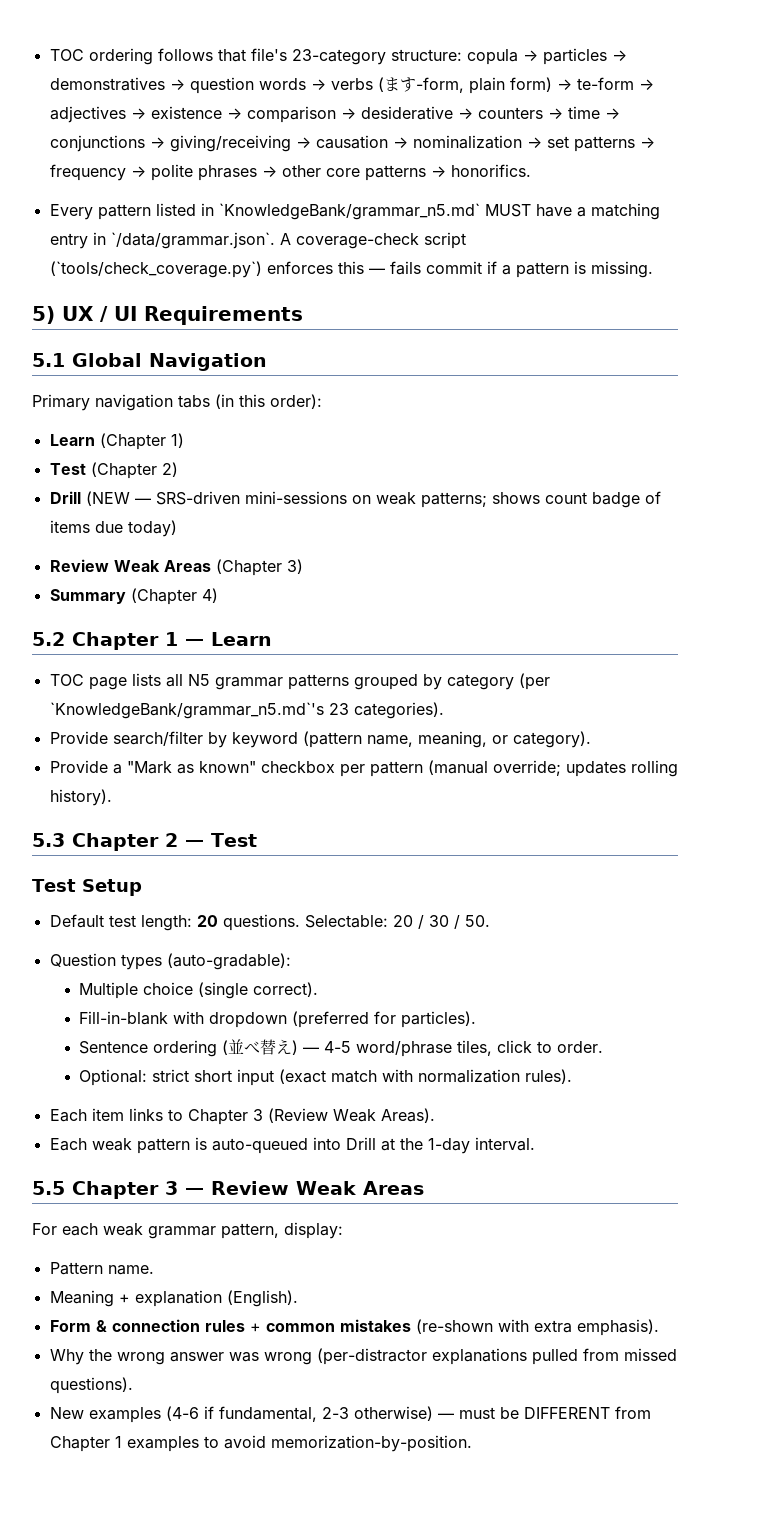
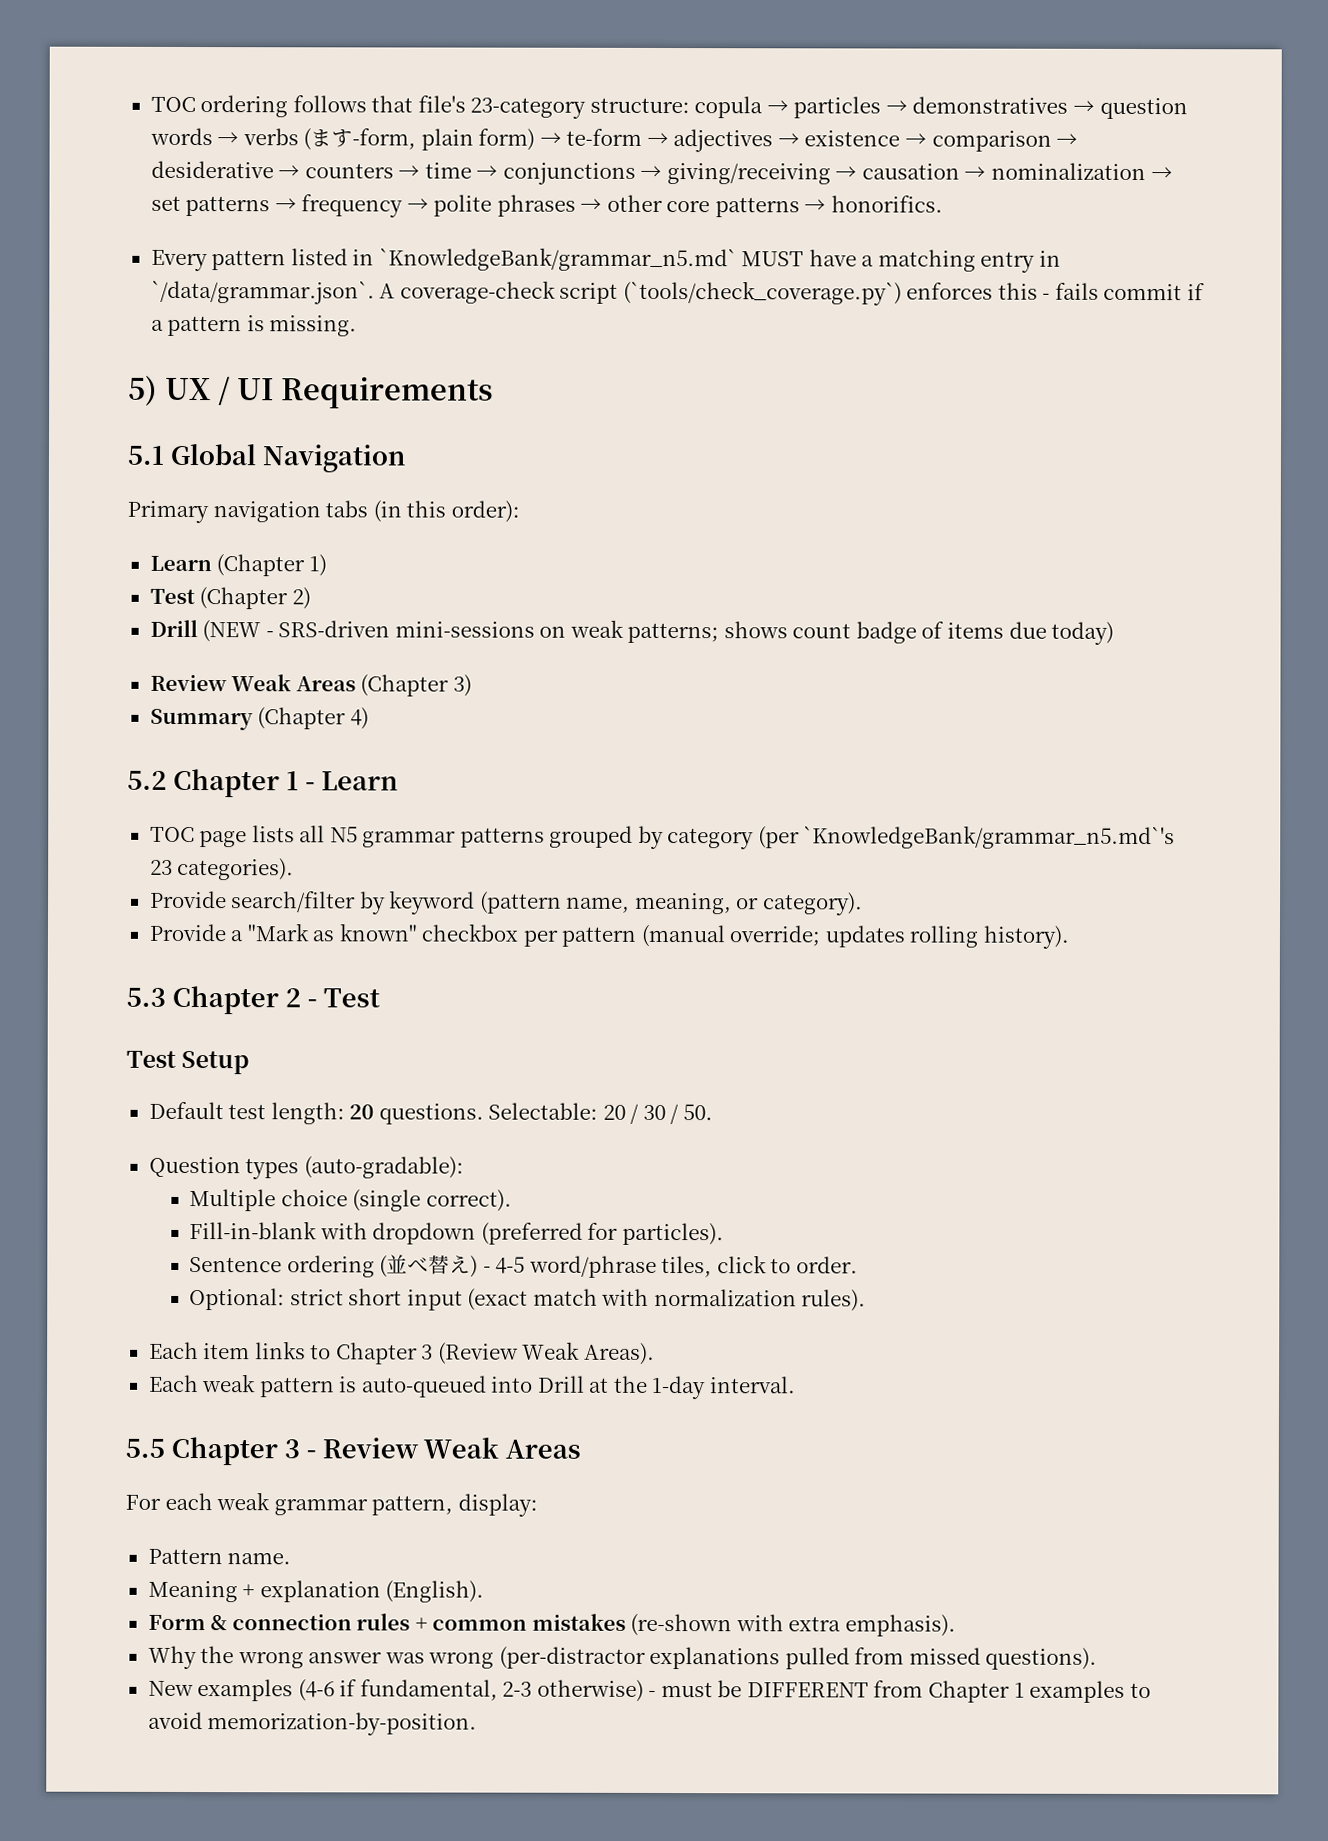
- Every pattern listed in `KnowledgeBank/grammar_n5.md` MUST have a matching entry in `/data/grammar.json`. A coverage-check script (`tools/check_coverage.py`) enforces this — fails commit if a pattern is missing.
+ Every pattern listed in `KnowledgeBank/grammar_n5.md` MUST have a matching entry in `/data/grammar.json`. A coverage-check script (`tools/check_coverage.py`) enforces this - fails commit if a pattern is missing.
- Drill (NEW — SRS-driven mini-sessions on weak patterns; shows count badge of items due today)
+ Drill (NEW - SRS-driven mini-sessions on weak patterns; shows count badge of items due today)
- 5.2 Chapter 1 — Learn
+ 5.2 Chapter 1 - Learn
- 5.3 Chapter 2 — Test
+ 5.3 Chapter 2 - Test
- Sentence ordering (並べ替え) — 4-5 word/phrase tiles, click to order.
+ Sentence ordering (並べ替え) - 4-5 word/phrase tiles, click to order.
- 5.5 Chapter 3 — Review Weak Areas
+ 5.5 Chapter 3 - Review Weak Areas
- New examples (4-6 if fundamental, 2-3 otherwise) — must be DIFFERENT from Chapter 1 examples to avoid memorization-by-position.
+ New examples (4-6 if fundamental, 2-3 otherwise) - must be DIFFERENT from Chapter 1 examples to avoid memorization-by-position.

